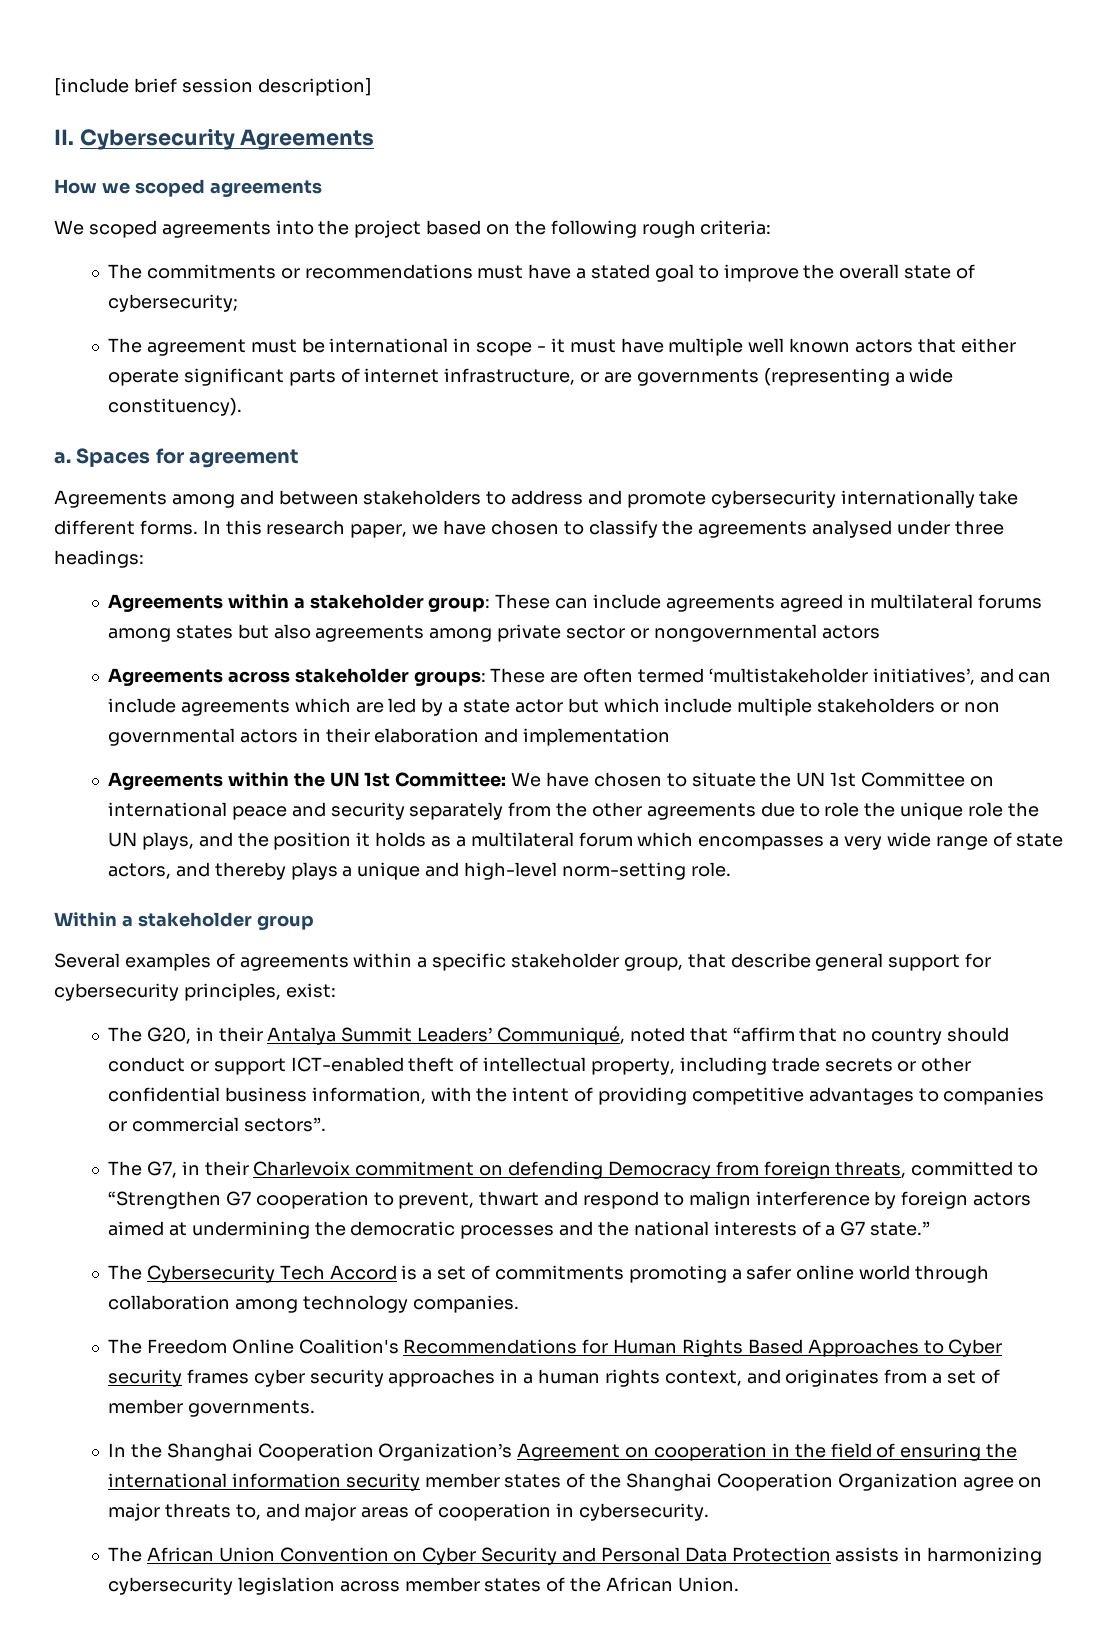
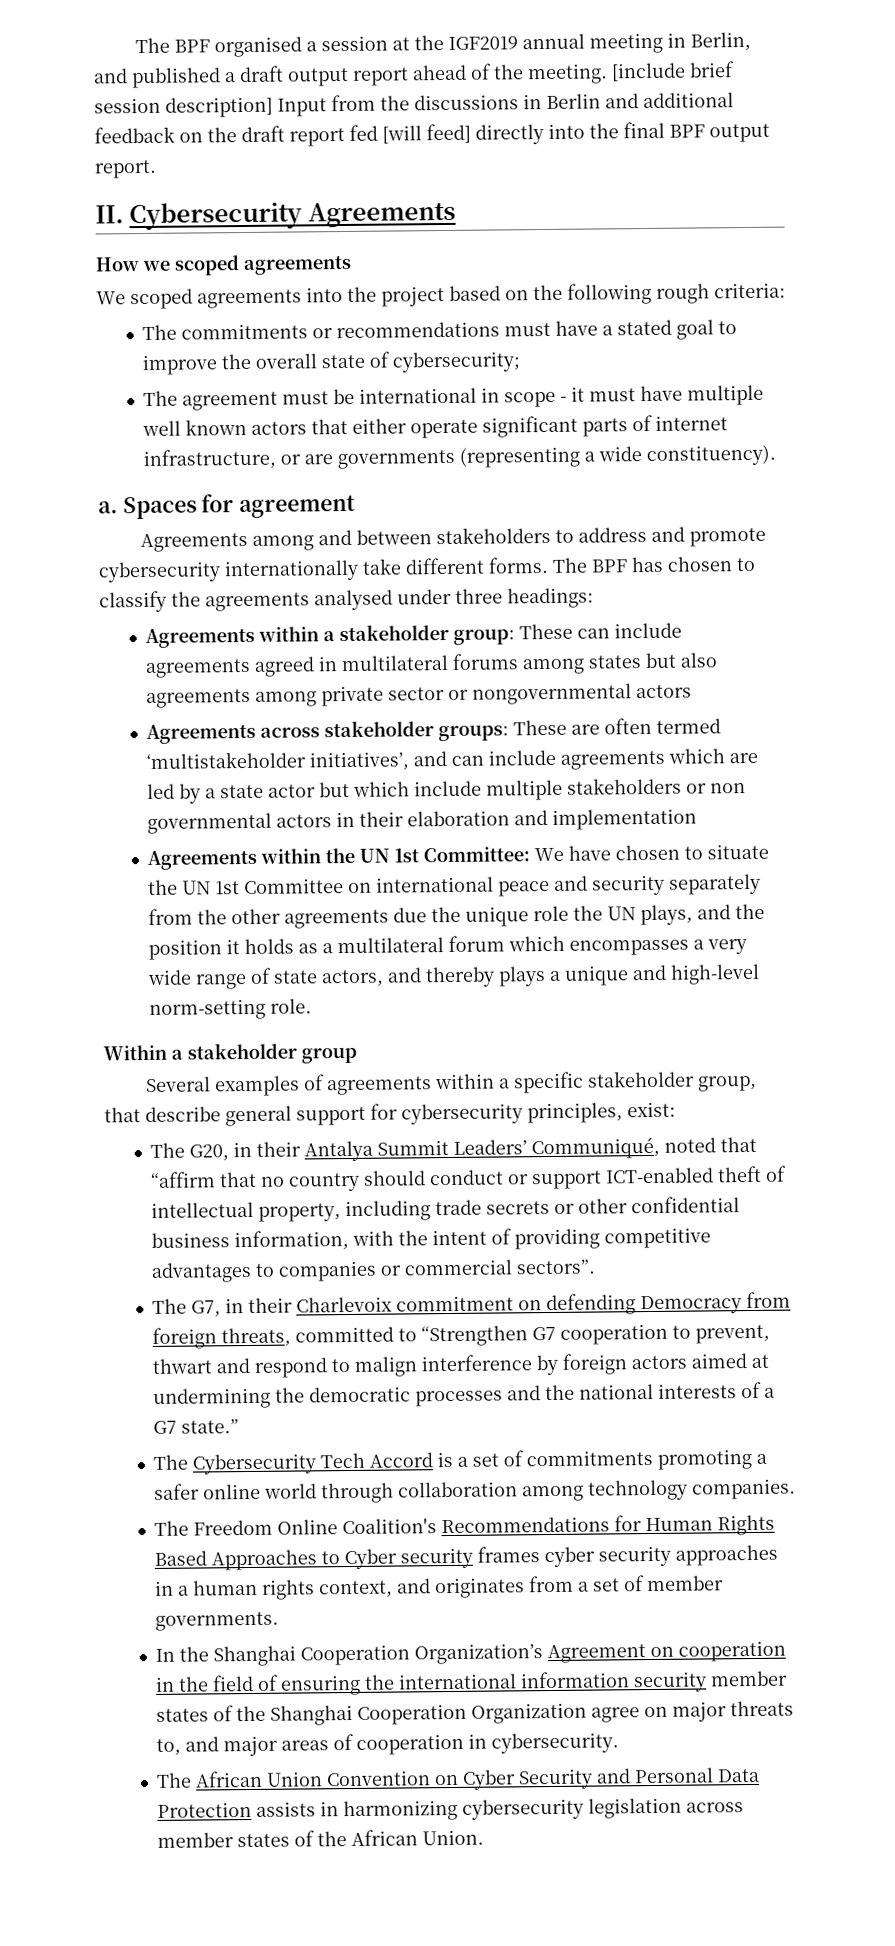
- [include brief session description]
+ The BPF organised a session at the IGF2019 annual meeting in Berlin, and published a draft output report ahead of the meeting. [include brief session description] Input from the discussions in Berlin and additional feedback on the draft report fed [will feed] directly into the final BPF output report.
- In this research paper, we have chosen to classify the agreements analysed under three headings:
+ The BPF has chosen to classify the agreements analysed under three headings:
- Agreements within the UN 1st Committee: We have chosen to situate the UN 1st Committee on international peace and security separately from the other agreements due to role the unique role the UN plays, and the position it holds as a multilateral forum which encompasses a very wide range of state actors, and thereby plays a unique and high-level norm-setting role.
+ Agreements within the UN 1st Committee: We have chosen to situate the UN 1st Committee on international peace and security separately from the other agreements due the unique role the UN plays, and the position it holds as a multilateral forum which encompasses a very wide range of state actors, and thereby plays a unique and high-level norm-setting role.

